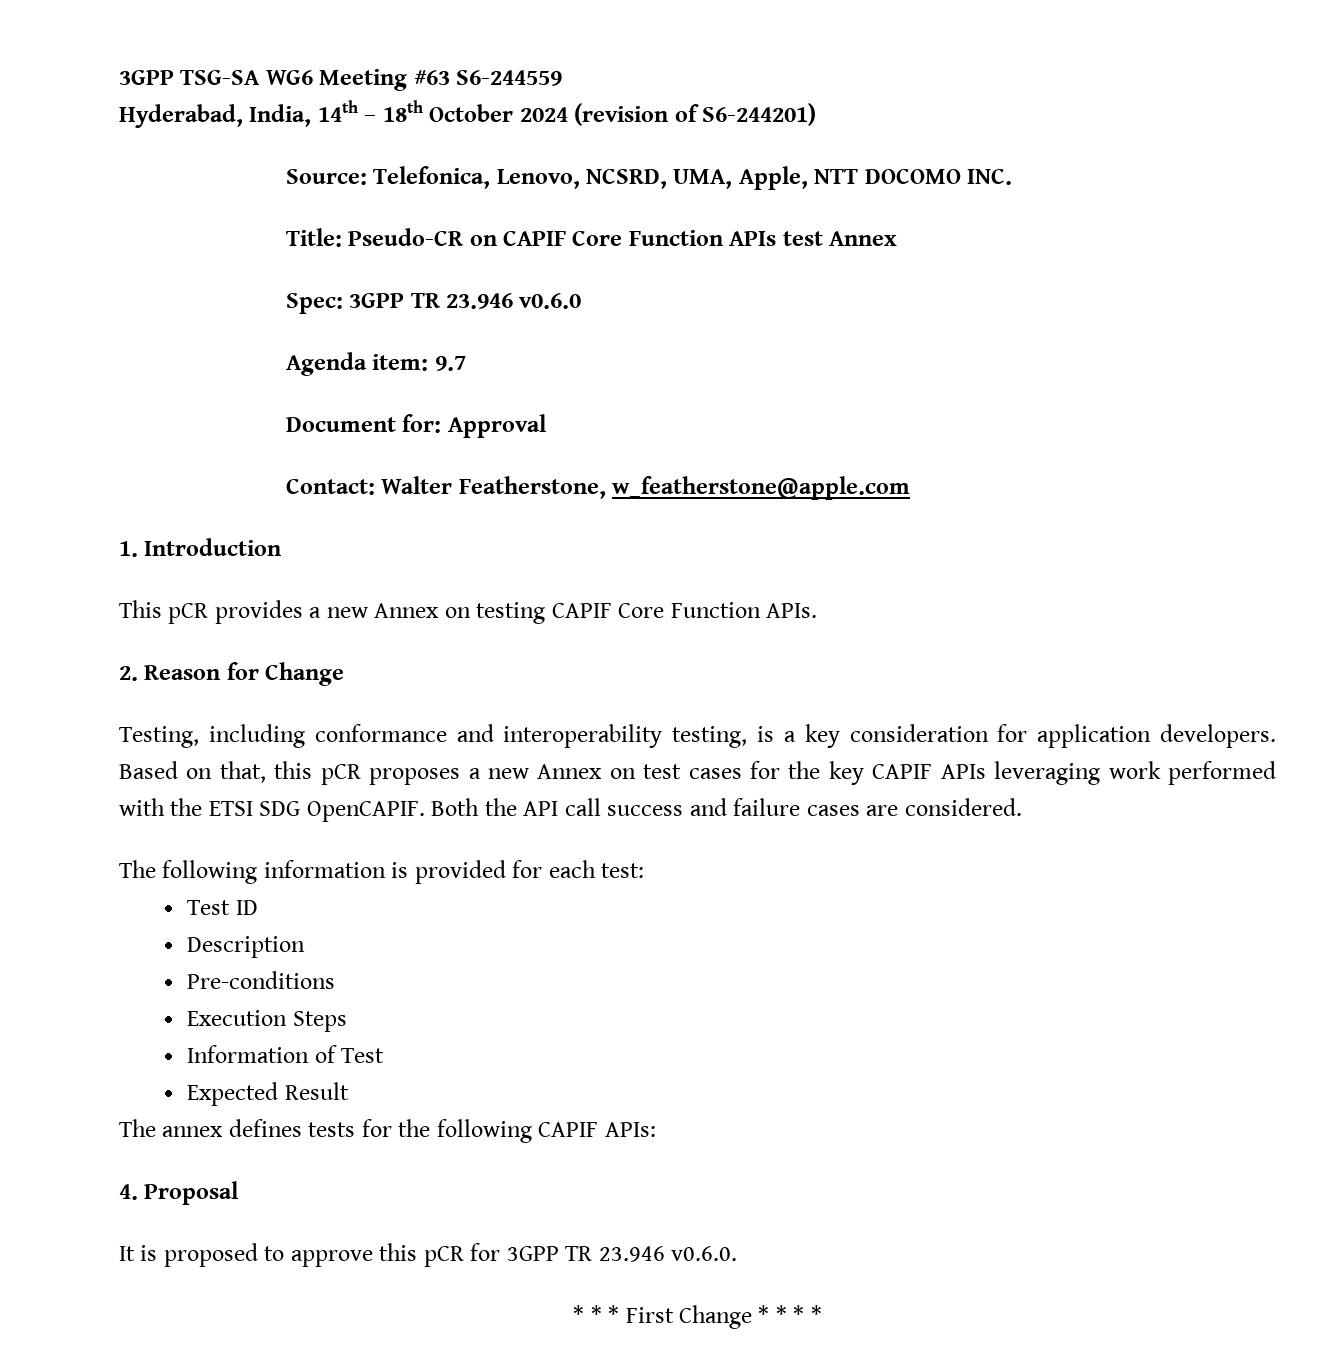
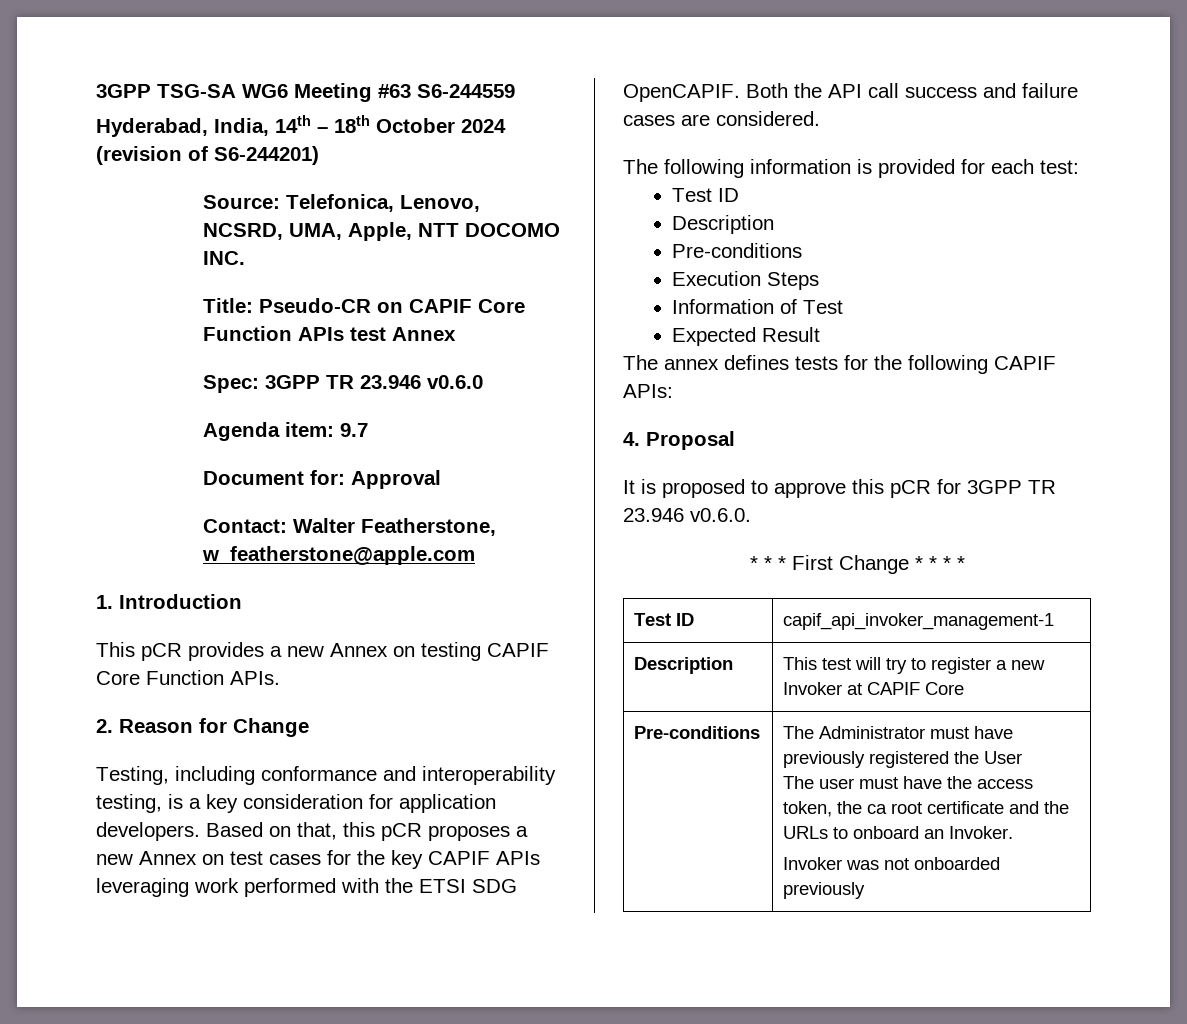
+ Test ID | capif_api_invoker_management-1
+ Description | This test will try to register a new Invoker at CAPIF Core
+ Pre-conditions | The Administrator must have previously registered the User
+ The user must have the access token, the ca root certificate and the URLs to onboard an Invoker.
+ Invoker was not onboarded previously

